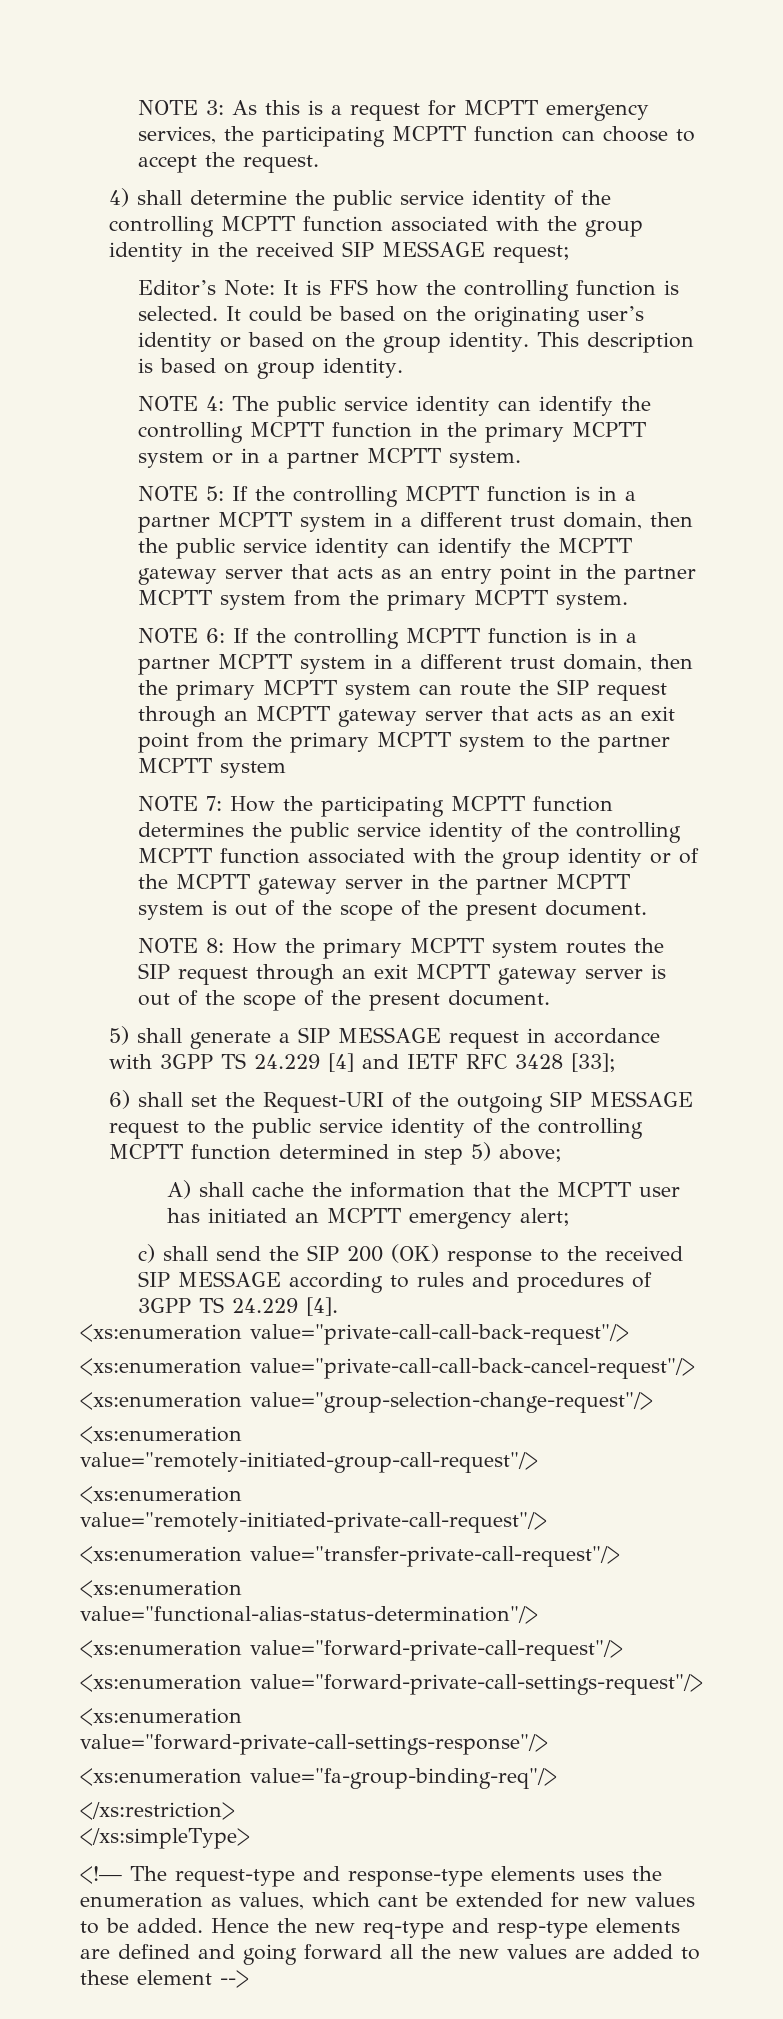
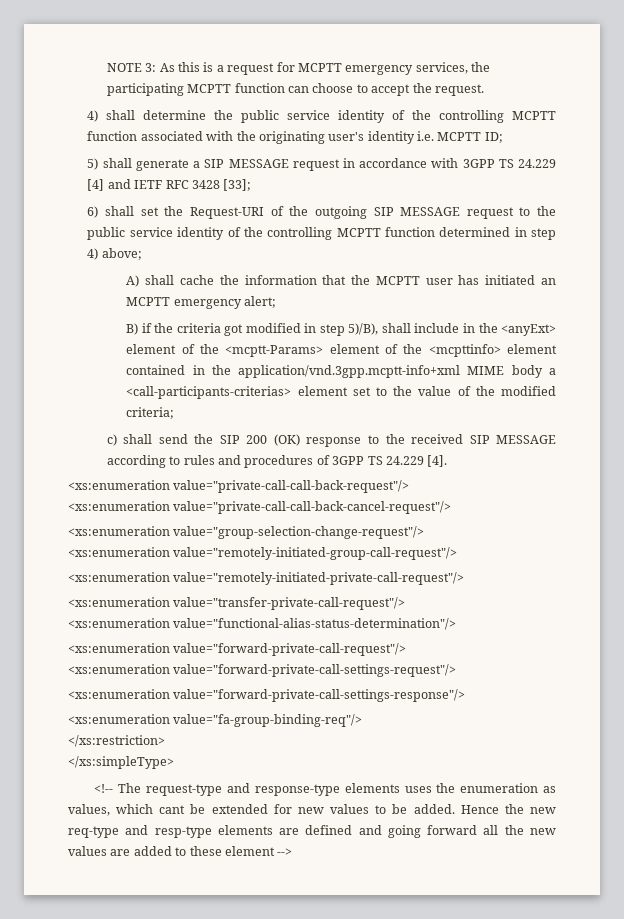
- 4) shall determine the public service identity of the controlling MCPTT function associated with the group identity in the received SIP MESSAGE request;
- Editor’s Note: It is FFS how the controlling function is selected. It could be based on the originating user’s identity or based on the group identity. This description is based on group identity.
- NOTE 4: The public service identity can identify the controlling MCPTT function in the primary MCPTT system or in a partner MCPTT system.
- NOTE 5: If the controlling MCPTT function is in a partner MCPTT system in a different trust domain, then the public service identity can identify the MCPTT gateway server that acts as an entry point in the partner MCPTT system from the primary MCPTT system.
- NOTE 6: If the controlling MCPTT function is in a partner MCPTT system in a different trust domain, then the primary MCPTT system can route the SIP request through an MCPTT gateway server that acts as an exit point from the primary MCPTT system to the partner MCPTT system
- NOTE 7: How the participating MCPTT function determines the public service identity of the controlling MCPTT function associated with the group identity or of the MCPTT gateway server in the partner MCPTT system is out of the scope of the present document.
- NOTE 8: How the primary MCPTT system routes the SIP request through an exit MCPTT gateway server is out of the scope of the present document.
+ 4) shall determine the public service identity of the controlling MCPTT function associated with the originating user's identity i.e. MCPTT ID;
- 6) shall set the Request-URI of the outgoing SIP MESSAGE request to the public service identity of the controlling MCPTT function determined in step 5) above;
+ 6) shall set the Request-URI of the outgoing SIP MESSAGE request to the public service identity of the controlling MCPTT function determined in step 4) above;
+ B) if the criteria got modified in step 5)/B), shall include in the <anyExt> element of the <mcptt-Params> element of the <mcpttinfo> element contained in the application/vnd.3gpp.mcptt-info+xml MIME body a <call-participants-criterias> element set to the value of the modified criteria;
- <!— The request-type and response-type elements uses the enumeration as values, which cant be extended for new values to be added.
+ <!-- The request-type and response-type elements uses the enumeration as values, which cant be extended for new values to be added.

